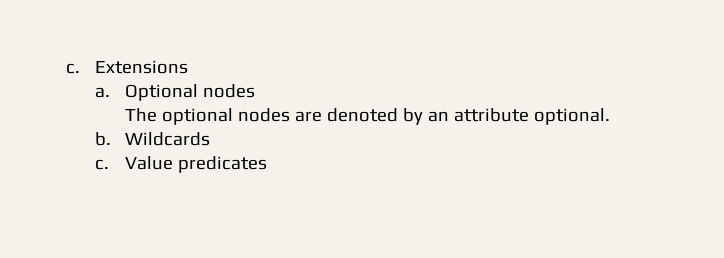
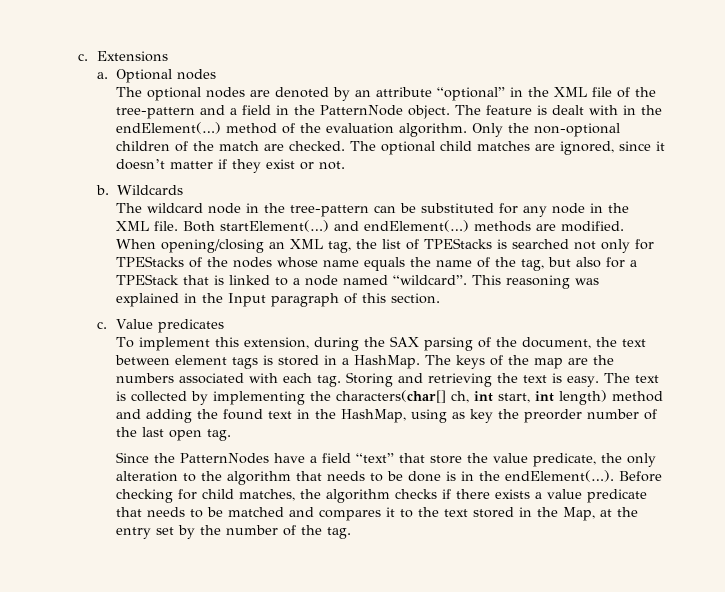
- The optional nodes are denoted by an attribute optional.
+ The optional nodes are denoted by an attribute “optional” in the XML file of the tree-pattern and a field in the PatternNode object. The feature is dealt with in the endElement(…) method of the evaluation algorithm. Only the non-optional children of the match are checked. The optional child matches are ignored, since it doesn’t matter if they exist or not.
  b. Wildcards
+ The wildcard node in the tree-pattern can be substituted for any node in the XML file. Both startElement(…) and endElement(…) methods are modified. When opening/closing an XML tag, the list of TPEStacks is searched not only for TPEStacks of the nodes whose name equals the name of the tag, but also for a TPEStack that is linked to a node named “wildcard”. This reasoning was explained in the Input paragraph of this section.
  c. Value predicates
+ To implement this extension, during the SAX parsing of the document, the text between element tags is stored in a HashMap. The keys of the map are the numbers associated with each tag. Storing and retrieving the text is easy. The text is collected by implementing the characters(char[] ch, int start, int length) method and adding the found text in the HashMap, using as key the preorder number of the last open tag.
+ Since the PatternNodes have a field “text” that store the value predicate, the only alteration to the algorithm that needs to be done is in the endElement(…). Before checking for child matches, the algorithm checks if there exists a value predicate that needs to be matched and compares it to the text stored in the Map, at the entry set by the number of the tag.

